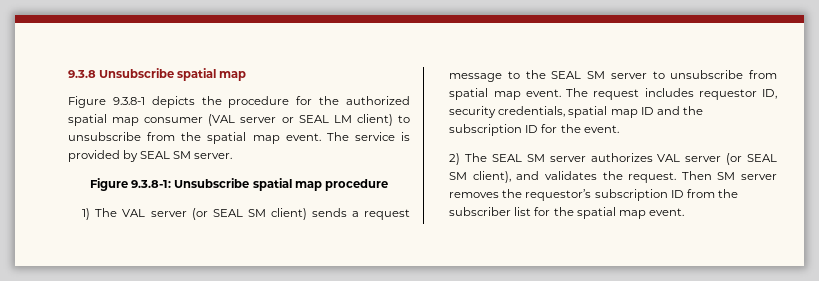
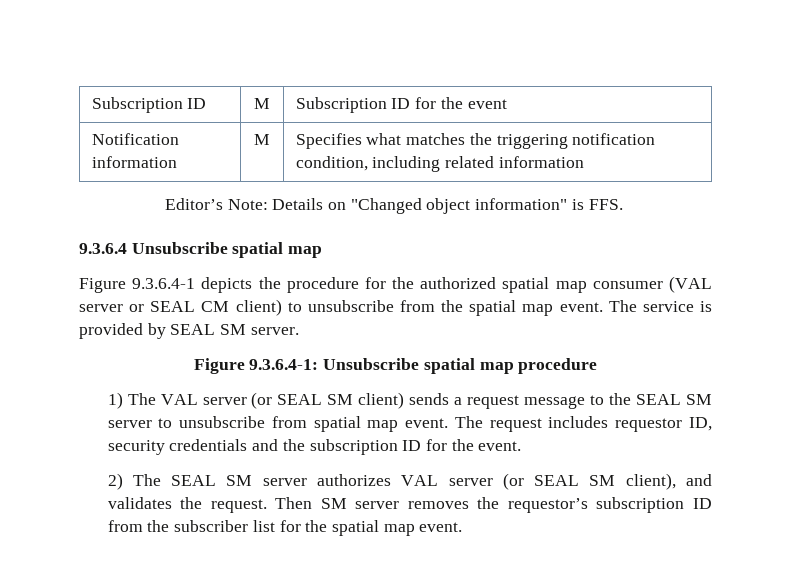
- 9.3.8 Unsubscribe spatial map
+ Subscription ID | M | Subscription ID for the event
+ Notification information | M | Specifies what matches the triggering notification condition, including related information
+ Editor’s Note: Details on "Changed object information" is FFS.
+ 9.3.6.4 Unsubscribe spatial map
- Figure 9.3.8-1 depicts the procedure for the authorized spatial map consumer (VAL server or SEAL LM client) to unsubscribe from the spatial map event.
+ Figure 9.3.6.4-1 depicts the procedure for the authorized spatial map consumer (VAL server or SEAL CM client) to unsubscribe from the spatial map event.
- Figure 9.3.8-1: Unsubscribe spatial map procedure
+ Figure 9.3.6.4-1: Unsubscribe spatial map procedure
- The request includes requestor ID, security credentials, spatial map ID and the subscription ID for the event.
+ The request includes requestor ID, security credentials and the subscription ID for the event.

